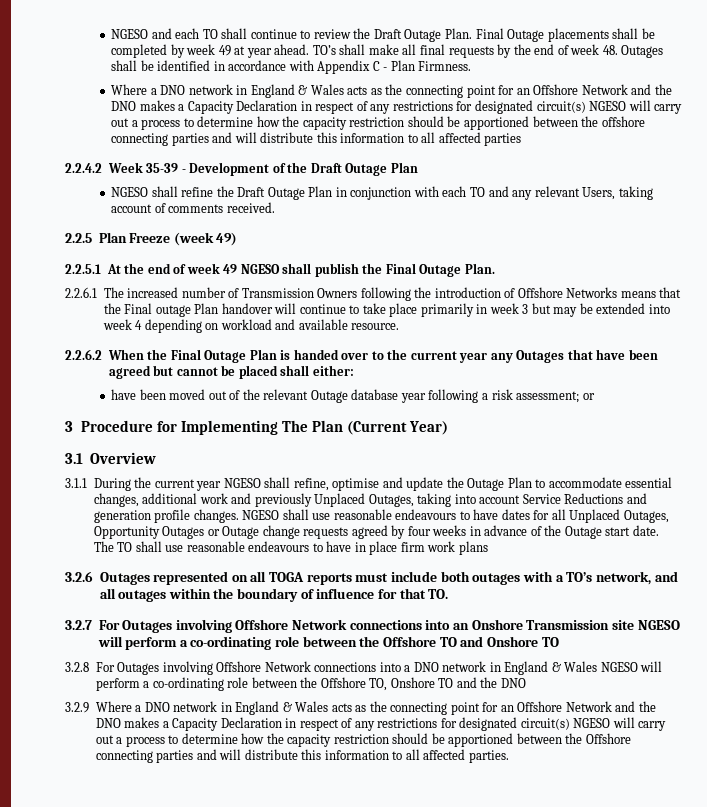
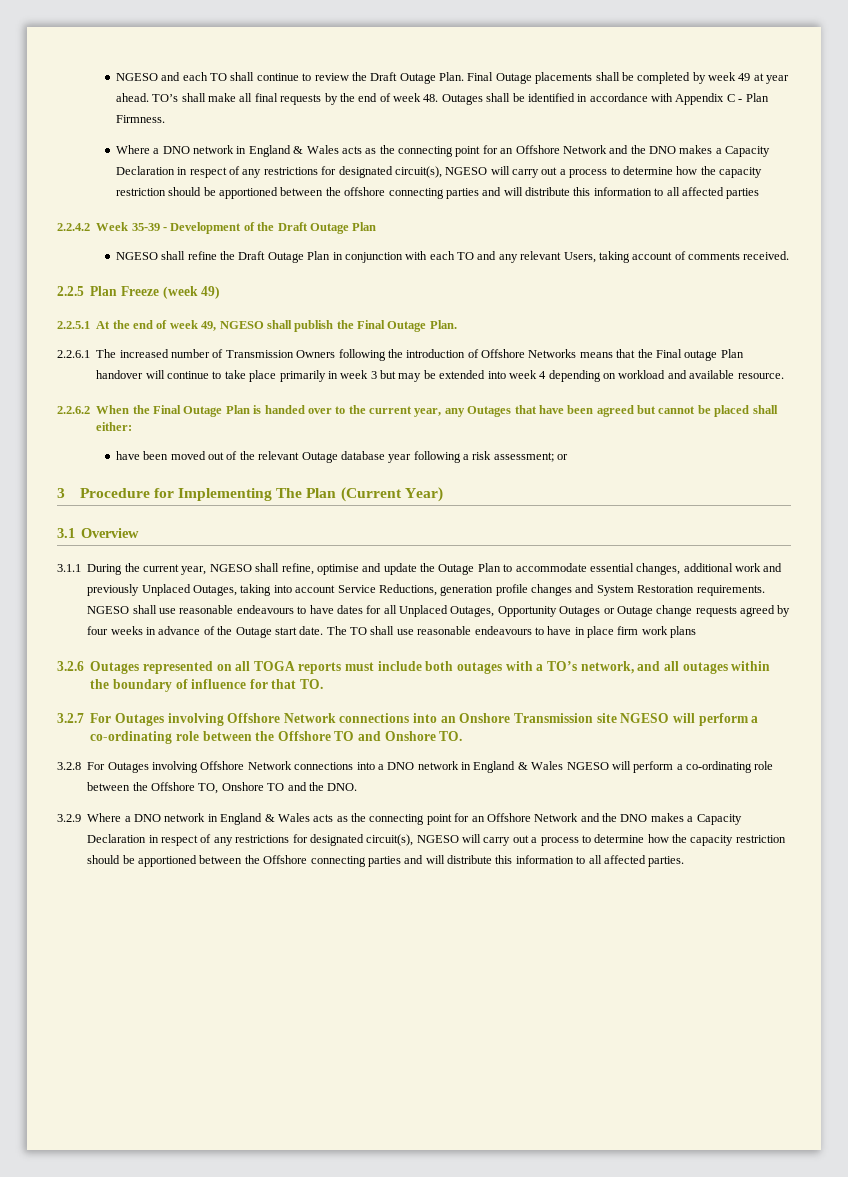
- Where a DNO network in England & Wales acts as the connecting point for an Offshore Network and the DNO makes a Capacity Declaration in respect of any restrictions for designated circuit(s) NGESO will carry out a process to determine how the capacity restriction should be apportioned between the offshore connecting parties and will distribute this information to all affected parties
+ Where a DNO network in England & Wales acts as the connecting point for an Offshore Network and the DNO makes a Capacity Declaration in respect of any restrictions for designated circuit(s), NGESO will carry out a process to determine how the capacity restriction should be apportioned between the offshore connecting parties and will distribute this information to all affected parties
- 2.2.5.1 At the end of week 49 NGESO shall publish the Final Outage Plan.
+ 2.2.5.1 At the end of week 49, NGESO shall publish the Final Outage Plan.
- 2.2.6.2 When the Final Outage Plan is handed over to the current year any Outages that have been agreed but cannot be placed shall either:
+ 2.2.6.2 When the Final Outage Plan is handed over to the current year, any Outages that have been agreed but cannot be placed shall either:
- 3.1.1 During the current year NGESO shall refine, optimise and update the Outage Plan to accommodate essential changes, additional work and previously Unplaced Outages, taking into account Service Reductions and generation profile changes.
+ 3.1.1 During the current year, NGESO shall refine, optimise and update the Outage Plan to accommodate essential changes, additional work and previously Unplaced Outages, taking into account Service Reductions, generation profile changes and System Restoration requirements.
- 3.2.7 For Outages involving Offshore Network connections into an Onshore Transmission site NGESO will perform a co-ordinating role between the Offshore TO and Onshore TO
+ 3.2.7 For Outages involving Offshore Network connections into an Onshore Transmission site NGESO will perform a co-ordinating role between the Offshore TO and Onshore TO.
- 3.2.8 For Outages involving Offshore Network connections into a DNO network in England & Wales NGESO will perform a co-ordinating role between the Offshore TO, Onshore TO and the DNO
+ 3.2.8 For Outages involving Offshore Network connections into a DNO network in England & Wales NGESO will perform a co-ordinating role between the Offshore TO, Onshore TO and the DNO.
- 3.2.9 Where a DNO network in England & Wales acts as the connecting point for an Offshore Network and the DNO makes a Capacity Declaration in respect of any restrictions for designated circuit(s) NGESO will carry out a process to determine how the capacity restriction should be apportioned between the Offshore connecting parties and will distribute this information to all affected parties.
+ 3.2.9 Where a DNO network in England & Wales acts as the connecting point for an Offshore Network and the DNO makes a Capacity Declaration in respect of any restrictions for designated circuit(s), NGESO will carry out a process to determine how the capacity restriction should be apportioned between the Offshore connecting parties and will distribute this information to all affected parties.

